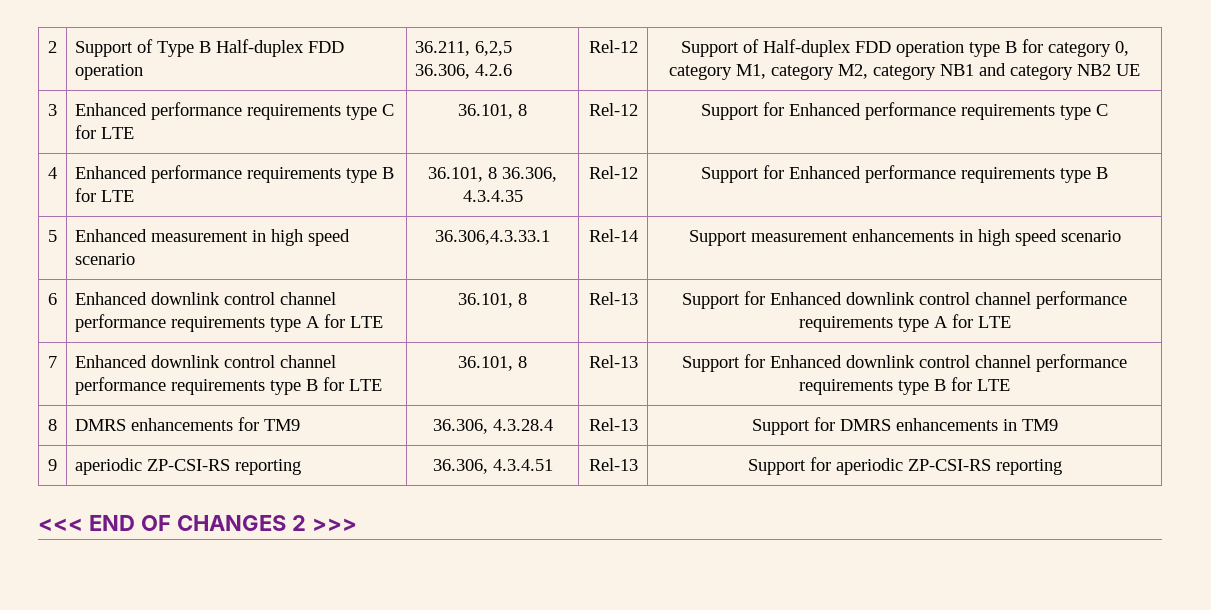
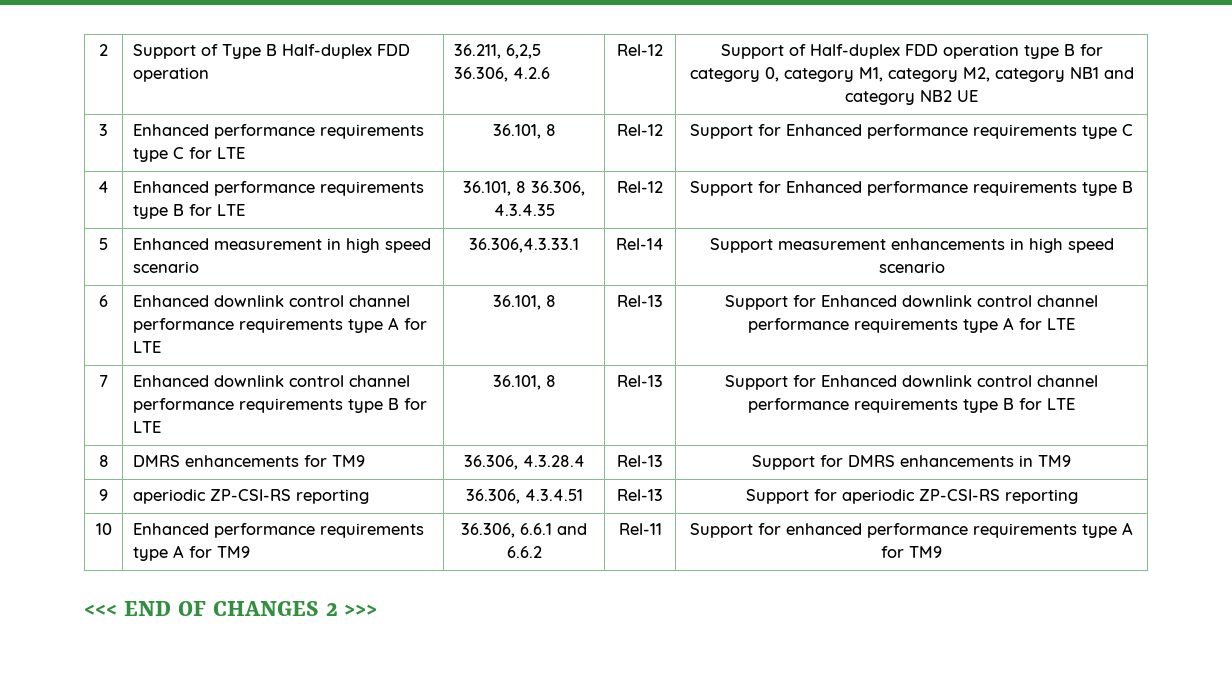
+ 10 | Enhanced performance requirements type A for TM9 | 36.306, 6.6.1 and 6.6.2 | Rel-11 | Support for enhanced performance requirements type A for TM9

